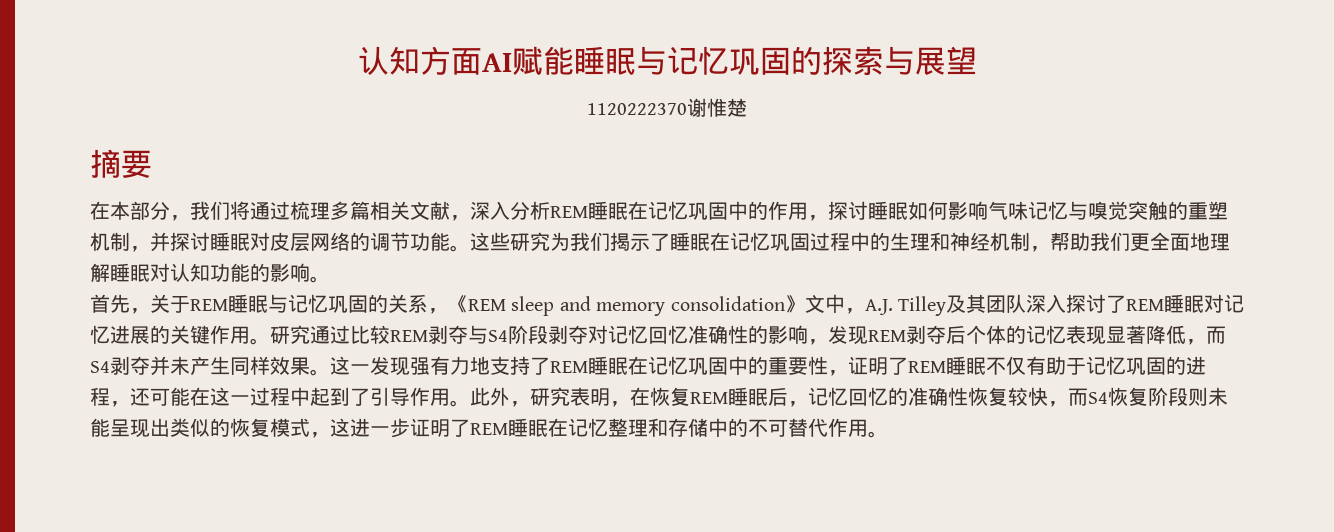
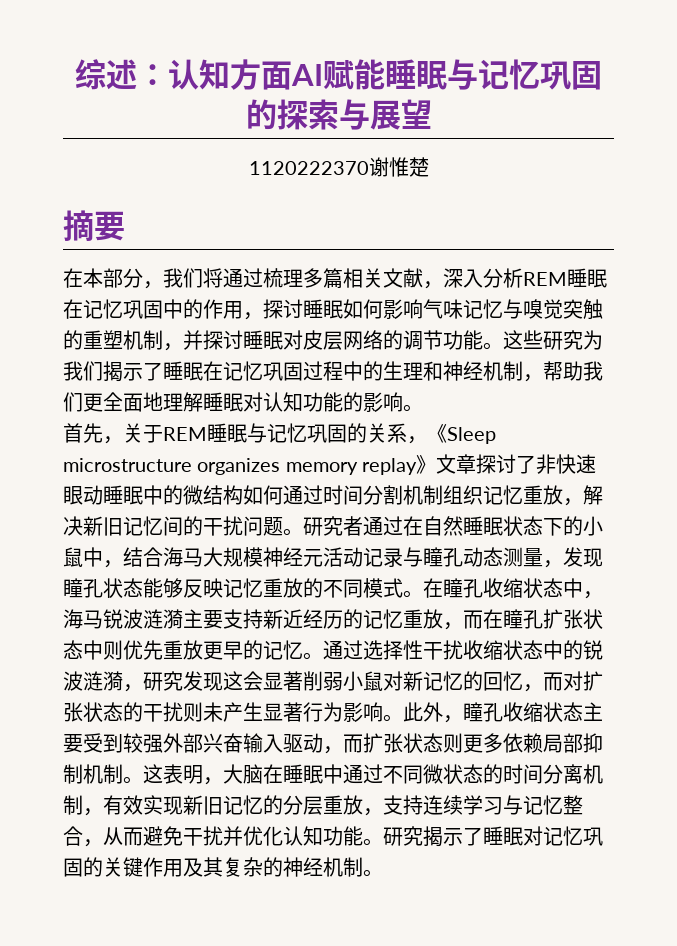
- 认知方面AI赋能睡眠与记忆巩固的探索与展望
+ 综述：认知方面AI赋能睡眠与记忆巩固的探索与展望
- 首先，关于REM睡眠与记忆巩固的关系，《REM sleep and memory consolidation》文中，A.J. Tilley及其团队深入探讨了REM睡眠对记忆进展的关键作用。研究通过比较REM剥夺与S4阶段剥夺对记忆回忆准确性的影响，发现REM剥夺后个体的记忆表现显著降低，而S4剥夺并未产生同样效果。这一发现强有力地支持了REM睡眠在记忆巩固中的重要性，证明了REM睡眠不仅有助于记忆巩固的进程，还可能在这一过程中起到了引导作用。此外，研究表明，在恢复REM睡眠后，记忆回忆的准确性恢复较快，而S4恢复阶段则未能呈现出类似的恢复模式，这进一步证明了REM睡眠在记忆整理和存储中的不可替代作用。
+ 首先，关于REM睡眠与记忆巩固的关系，《Sleep microstructure organizes memory replay》文章探讨了非快速眼动睡眠中的微结构如何通过时间分割机制组织记忆重放，解决新旧记忆间的干扰问题。研究者通过在自然睡眠状态下的小鼠中，结合海马大规模神经元活动记录与瞳孔动态测量，发现瞳孔状态能够反映记忆重放的不同模式。在瞳孔收缩状态中，海马锐波涟漪主要支持新近经历的记忆重放，而在瞳孔扩张状态中则优先重放更早的记忆。通过选择性干扰收缩状态中的锐波涟漪，研究发现这会显著削弱小鼠对新记忆的回忆，而对扩张状态的干扰则未产生显著行为影响。此外，瞳孔收缩状态主要受到较强外部兴奋输入驱动，而扩张状态则更多依赖局部抑制机制。这表明，大脑在睡眠中通过不同微状态的时间分离机制，有效实现新旧记忆的分层重放，支持连续学习与记忆整合，从而避免干扰并优化认知功能。研究揭示了睡眠对记忆巩固的关键作用及其复杂的神经机制。

